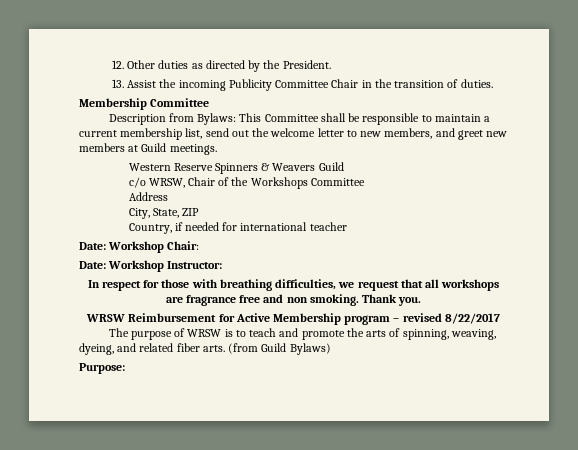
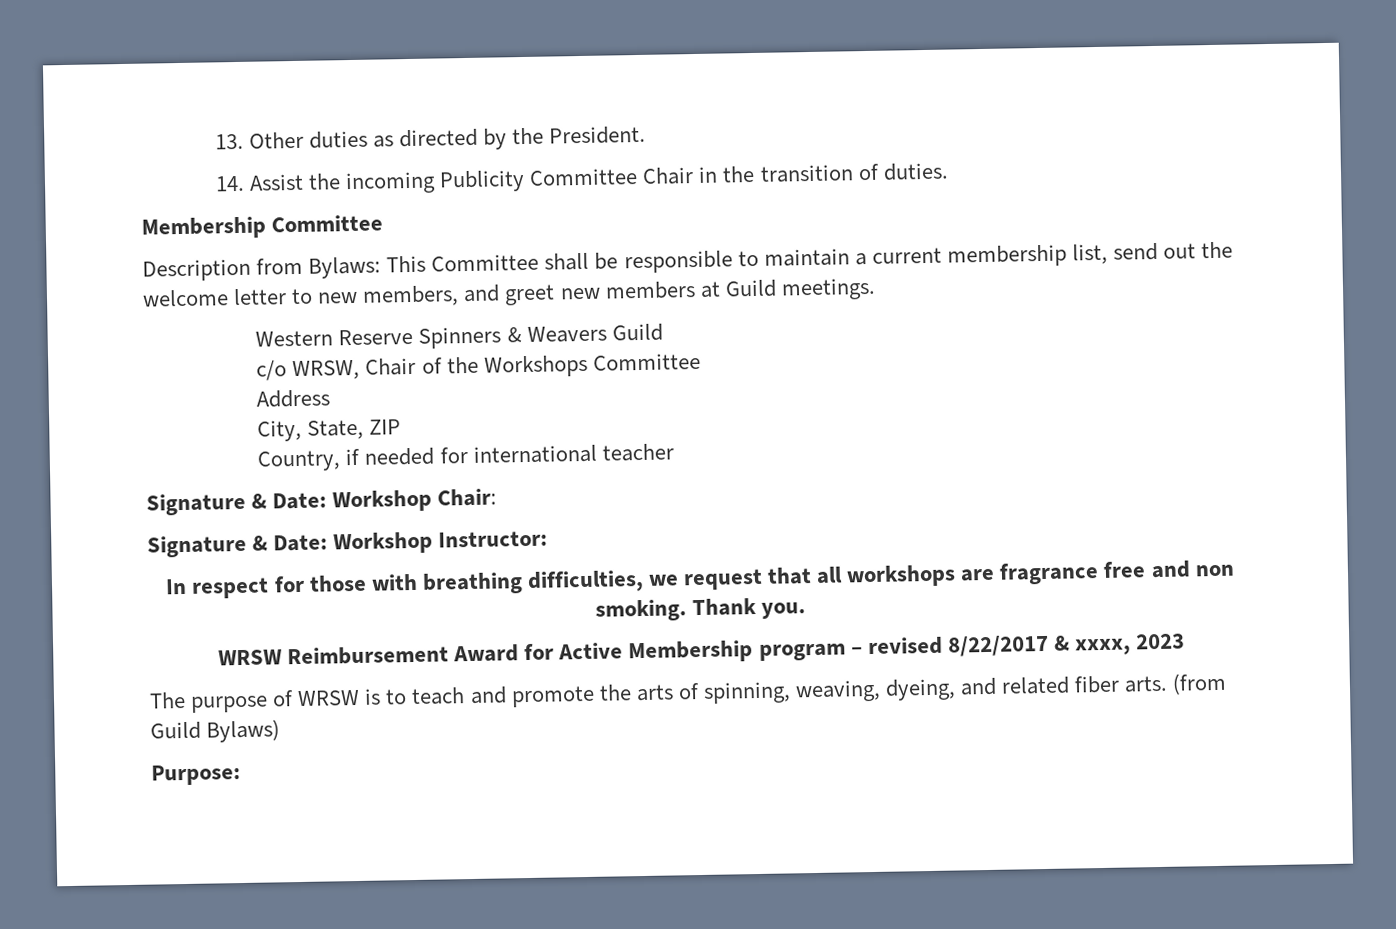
- 12. Other duties as directed by the President.
+ 13. Other duties as directed by the President.
- 13. Assist the incoming Publicity Committee Chair in the transition of duties.
+ 14. Assist the incoming Publicity Committee Chair in the transition of duties.
- Date: Workshop Chair:
+ Signature & Date: Workshop Chair:
- Date: Workshop Instructor:
+ Signature & Date: Workshop Instructor:
- WRSW Reimbursement for Active Membership program – revised 8/22/2017
+ WRSW Reimbursement Award for Active Membership program – revised 8/22/2017 & xxxx, 2023

